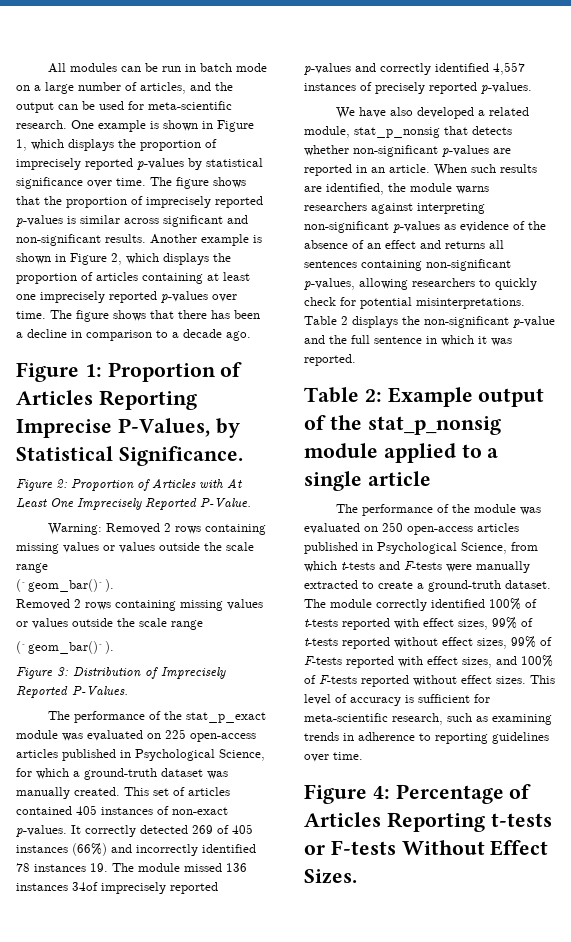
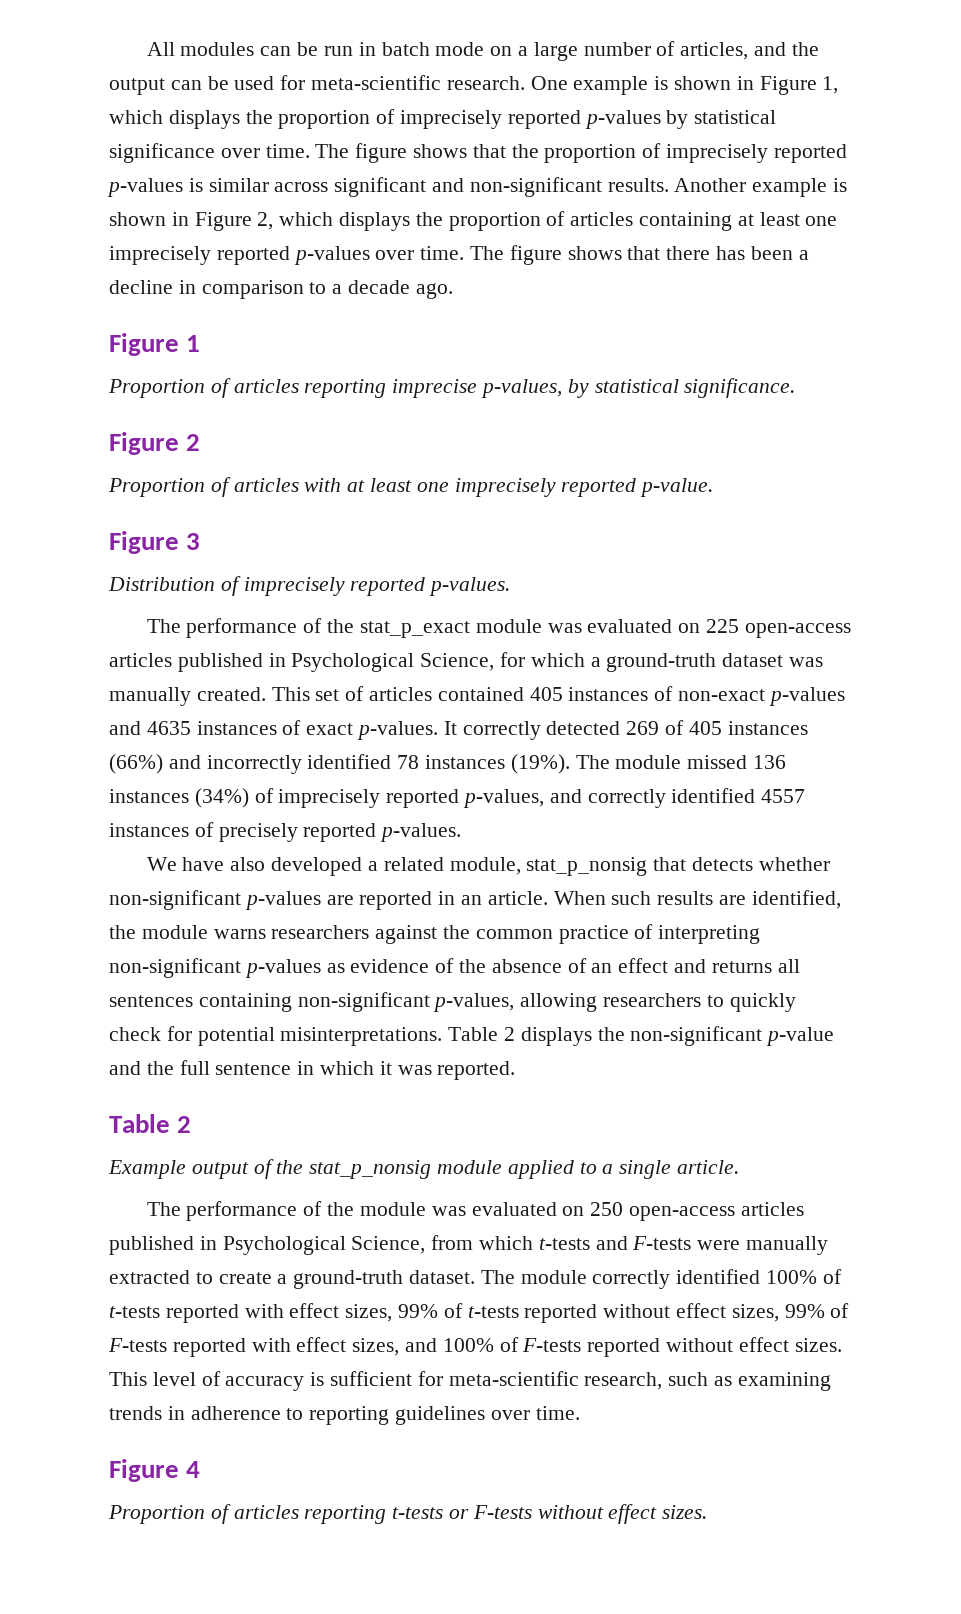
- Figure 1: Proportion of Articles Reporting Imprecise P-Values, by Statistical Significance.
- Figure 2: Proportion of Articles with At Least One Imprecisely Reported P-Value.
- Warning: Removed 2 rows containing missing values or values outside the scale range
- (`geom_bar()`).
- Removed 2 rows containing missing values or values outside the scale range
- (`geom_bar()`).
- Figure 3: Distribution of Imprecisely Reported P-Values.
+ Figure 1
+ Proportion of articles reporting imprecise p-values, by statistical significance.
+ Figure 2
+ Proportion of articles with at least one imprecisely reported p-value.
+ Figure 3
+ Distribution of imprecisely reported p-values.
- This set of articles contained 405 instances of non-exact p-values.
+ This set of articles contained 405 instances of non-exact p-values and 4635 instances of exact p-values.
- It correctly detected 269 of 405 instances (66%) and incorrectly identified 78 instances 19. The module missed 136 instances 34of imprecisely reported p-values and correctly identified 4,557 instances of precisely reported p-values.
+ It correctly detected 269 of 405 instances (66%) and incorrectly identified 78 instances (19%). The module missed 136 instances (34%) of imprecisely reported p-values, and correctly identified 4557 instances of precisely reported p-values.
- When such results are identified, the module warns researchers against interpreting non-significant p-values as evidence of the absence of an effect and returns all sentences containing non-significant p-values, allowing researchers to quickly check for potential misinterpretations.
+ When such results are identified, the module warns researchers against the common practice of interpreting non-significant p-values as evidence of the absence of an effect and returns all sentences containing non-significant p-values, allowing researchers to quickly check for potential misinterpretations.
  Table 2 displays the non-significant p-value and the full sentence in which it was reported.
- Table 2: Example output of the stat_p_nonsig module applied to a single article
+ Table 2
+ Example output of the stat_p_nonsig module applied to a single article.
- Figure 4: Percentage of Articles Reporting t-tests or F-tests Without Effect Sizes.
+ Figure 4
+ Proportion of articles reporting t-tests or F-tests without effect sizes.

